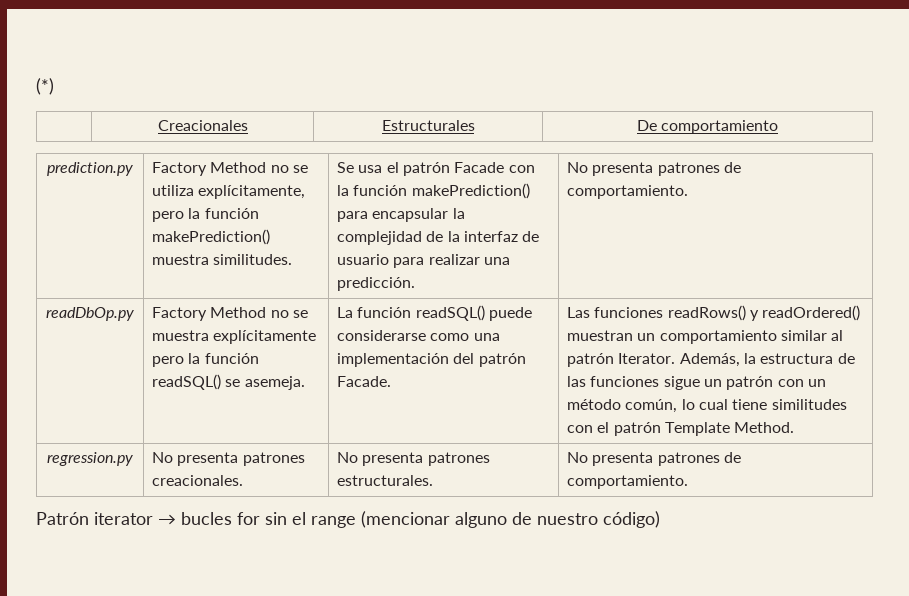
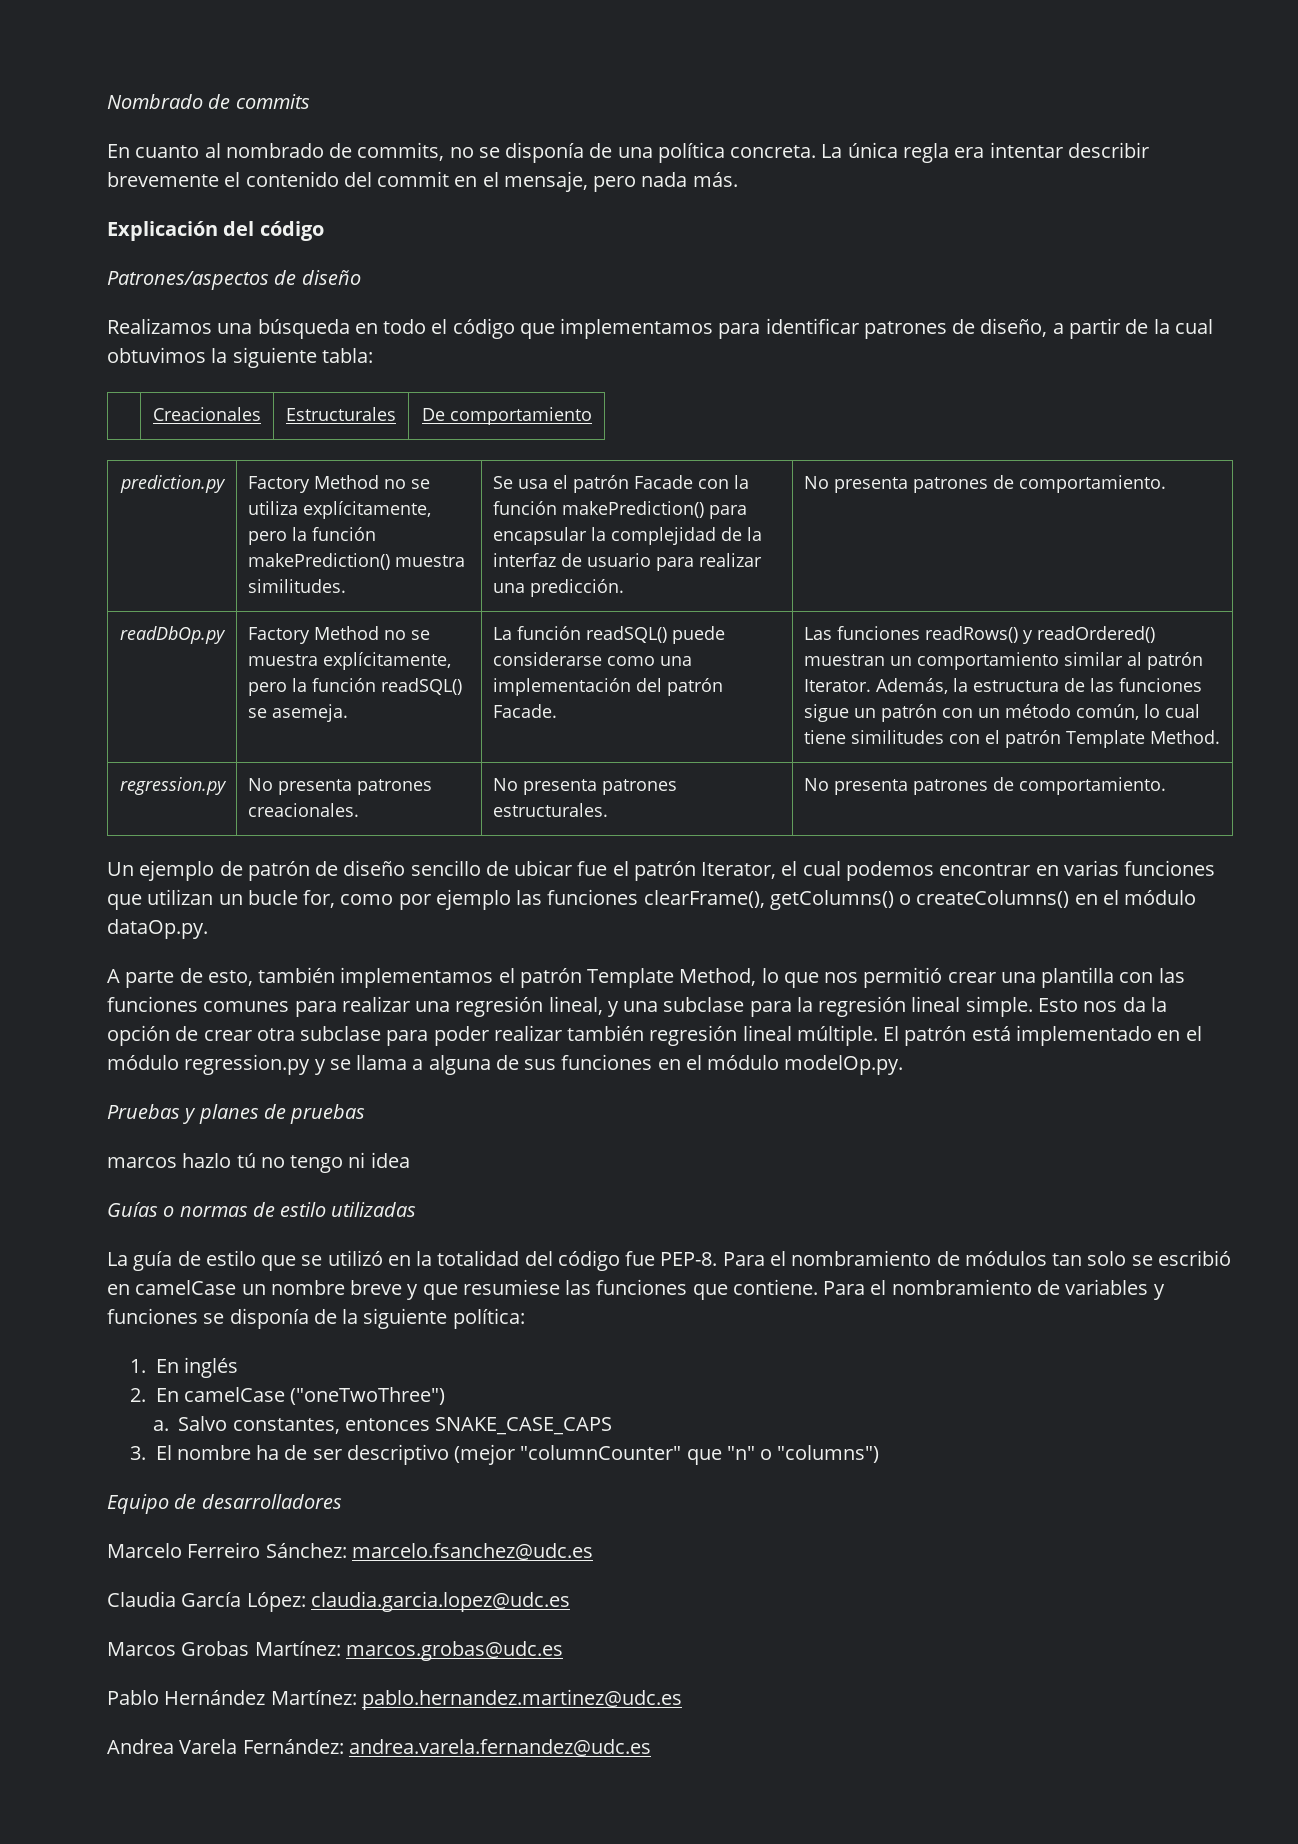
- (*)
+ Nombrado de commits
+ En cuanto al nombrado de commits, no se disponía de una política concreta. La única regla era intentar describir brevemente el contenido del commit en el mensaje, pero nada más.
+ Explicación del código
+ Patrones/aspectos de diseño
+ Realizamos una búsqueda en todo el código que implementamos para identificar patrones de diseño, a partir de la cual obtuvimos la siguiente tabla:
- Factory Method no se muestra explícitamente pero la función readSQL() se asemeja.
+ Factory Method no se muestra explícitamente, pero la función readSQL() se asemeja.
- Patrón iterator → bucles for sin el range (mencionar alguno de nuestro código)
+ Un ejemplo de patrón de diseño sencillo de ubicar fue el patrón Iterator, el cual podemos encontrar en varias funciones que utilizan un bucle for, como por ejemplo las funciones clearFrame(), getColumns() o createColumns() en el módulo dataOp.py.
+ A parte de esto, también implementamos el patrón Template Method, lo que nos permitió crear una plantilla con las funciones comunes para realizar una regresión lineal, y una subclase para la regresión lineal simple. Esto nos da la opción de crear otra subclase para poder realizar también regresión lineal múltiple. El patrón está implementado en el módulo regression.py y se llama a alguna de sus funciones en el módulo modelOp.py.
+ Pruebas y planes de pruebas
+ marcos hazlo tú no tengo ni idea
+ Guías o normas de estilo utilizadas
+ La guía de estilo que se utilizó en la totalidad del código fue PEP-8. Para el nombramiento de módulos tan solo se escribió en camelCase un nombre breve y que resumiese las funciones que contiene. Para el nombramiento de variables y funciones se disponía de la siguiente política:
+ 1. En inglés
+ 2. En camelCase ("oneTwoThree")
+ a. Salvo constantes, entonces SNAKE_CASE_CAPS
+ 3. El nombre ha de ser descriptivo (mejor "columnCounter" que "n" o "columns")
+ Equipo de desarrolladores
+ Marcelo Ferreiro Sánchez: marcelo.fsanchez@udc.es
+ Claudia García López: claudia.garcia.lopez@udc.es
+ Marcos Grobas Martínez: marcos.grobas@udc.es
+ Pablo Hernández Martínez: pablo.hernandez.martinez@udc.es
+ Andrea Varela Fernández: andrea.varela.fernandez@udc.es

